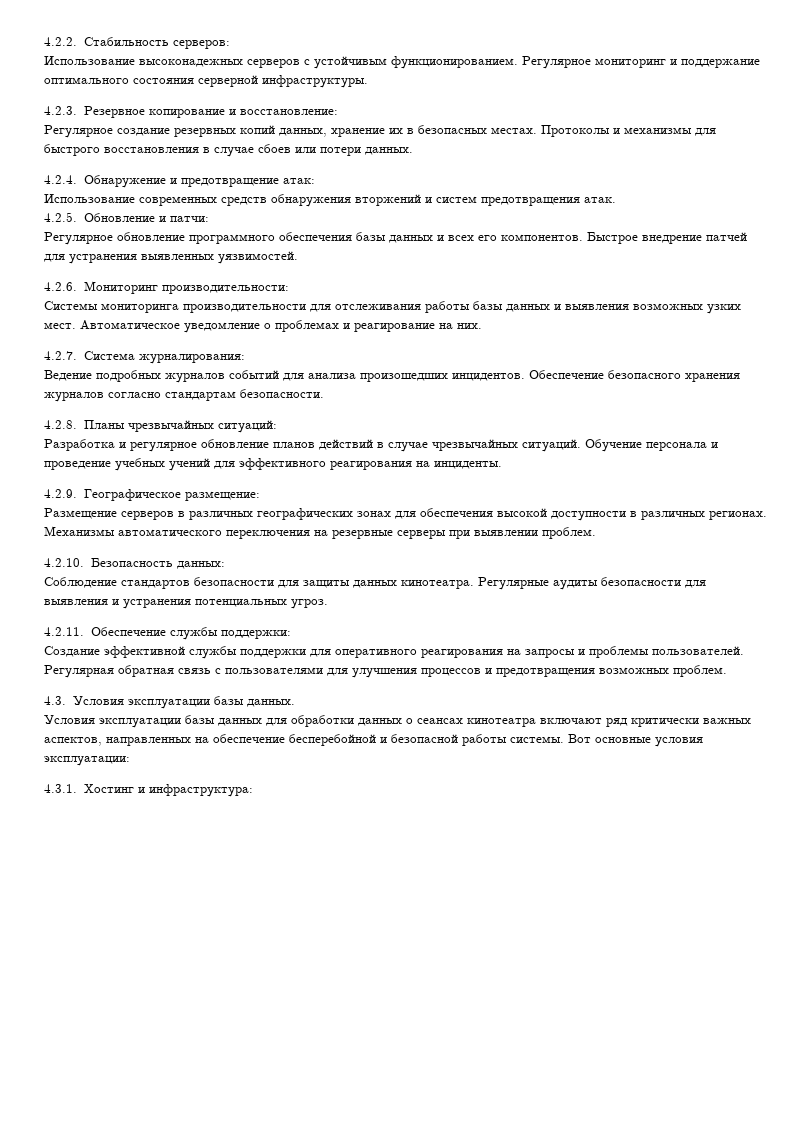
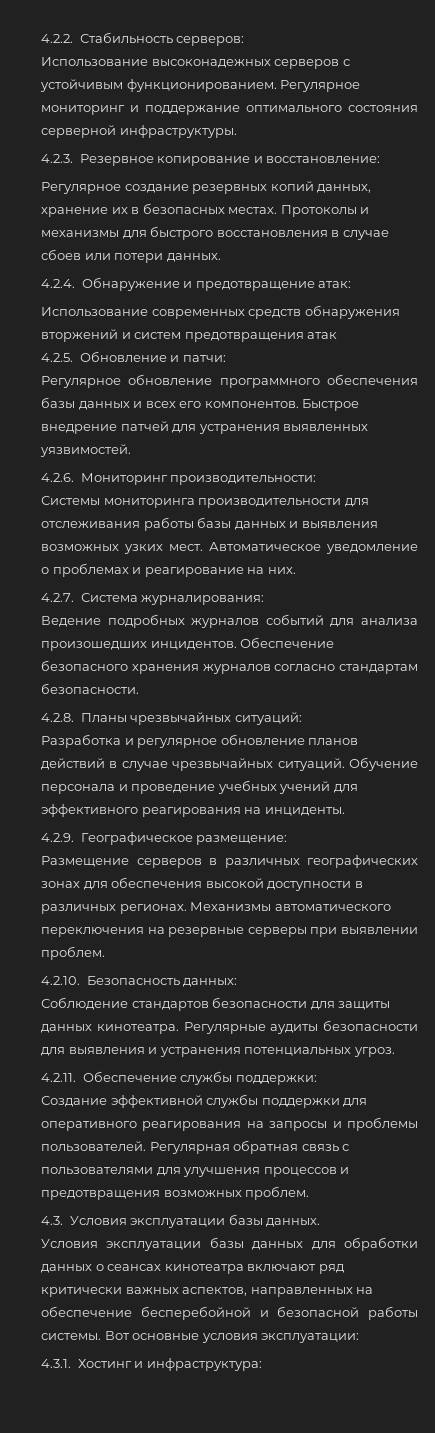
- Использование современных средств обнаружения вторжений и систем предотвращения атак.
+ Использование современных средств обнаружения вторжений и систем предотвращения атак

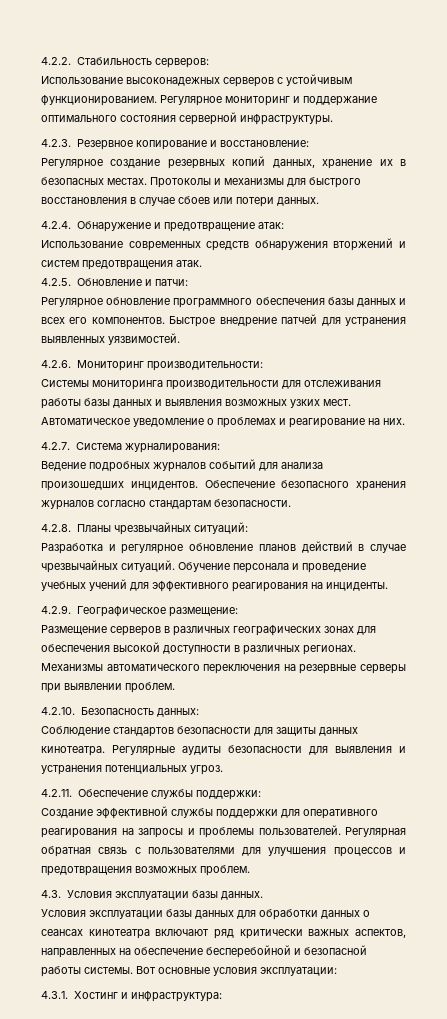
- Использование современных средств обнаружения вторжений и систем предотвращения атак
+ Использование современных средств обнаружения вторжений и систем предотвращения атак.

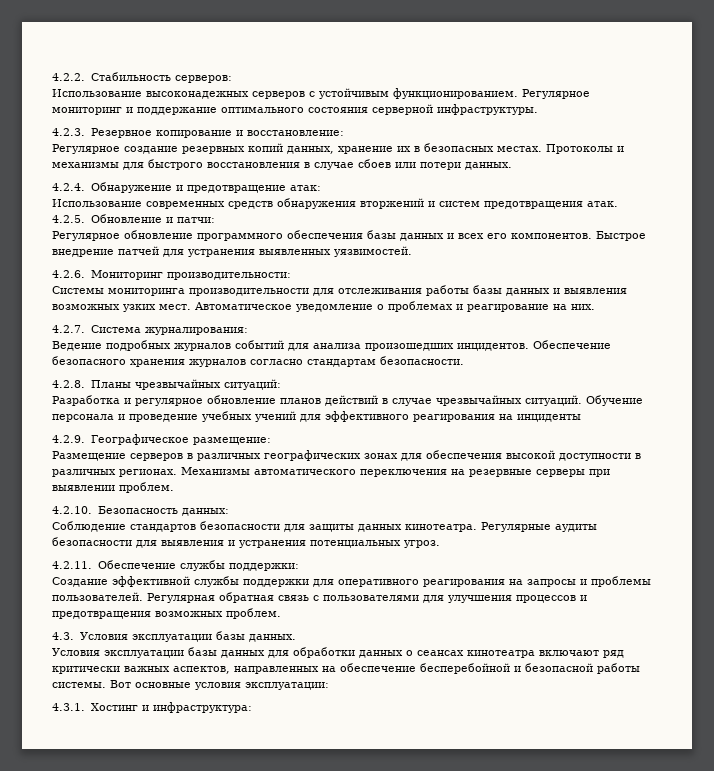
- Обучение персонала и проведение учебных учений для эффективного реагирования на инциденты.
+ Обучение персонала и проведение учебных учений для эффективного реагирования на инциденты

